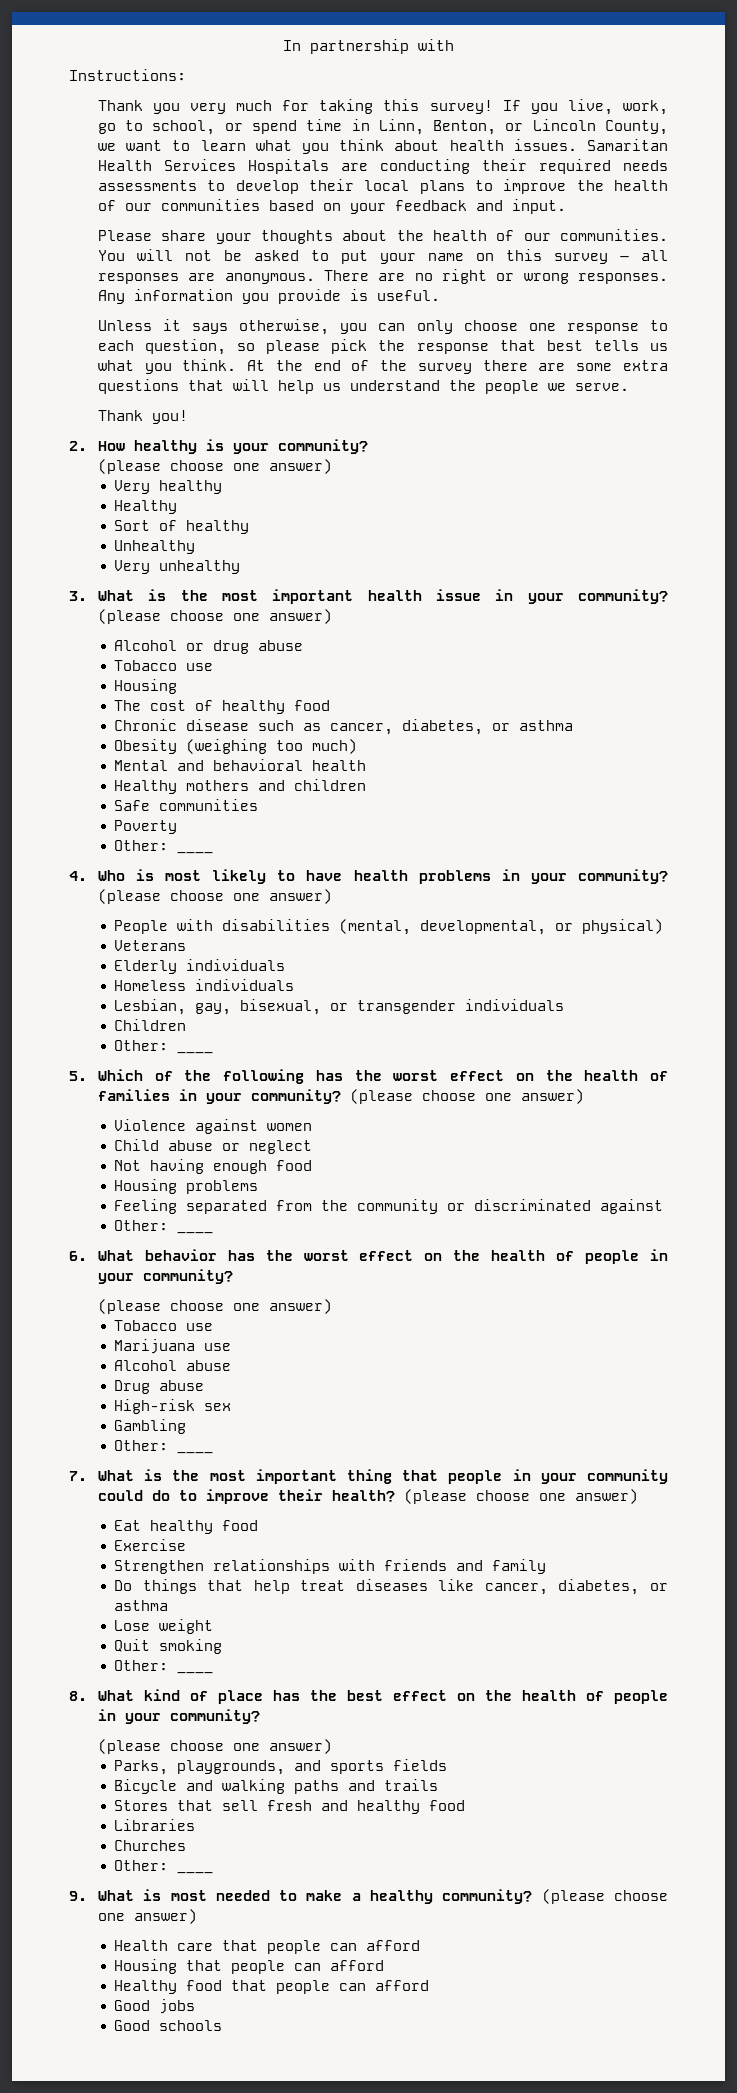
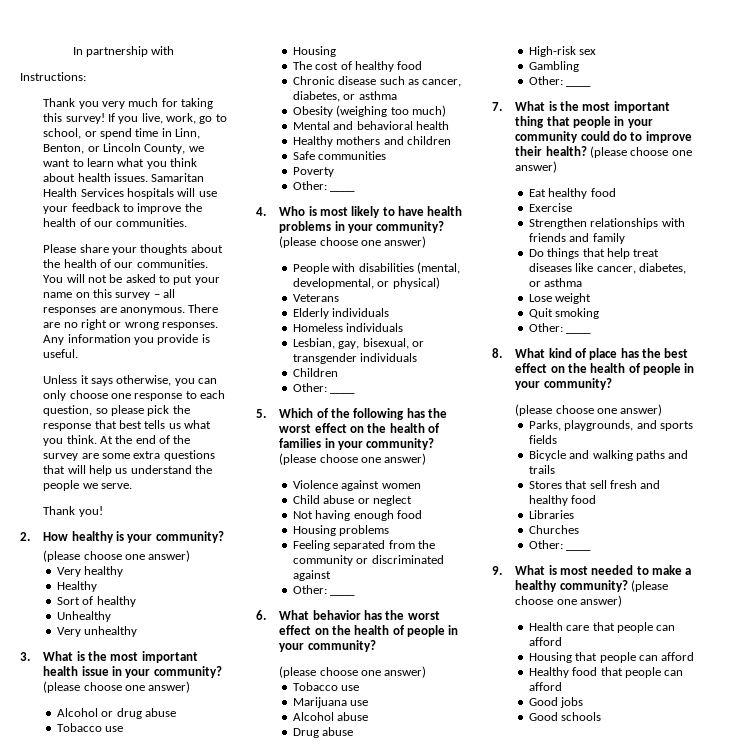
- Samaritan Health Services Hospitals are conducting their required needs assessments to develop their local plans to improve the health of our communities based on your feedback and input.
+ Samaritan Health Services hospitals will use your feedback to improve the health of our communities.
- At the end of the survey there are some extra questions that will help us understand the people we serve.
+ At the end of the survey are some extra questions that will help us understand the people we serve.

